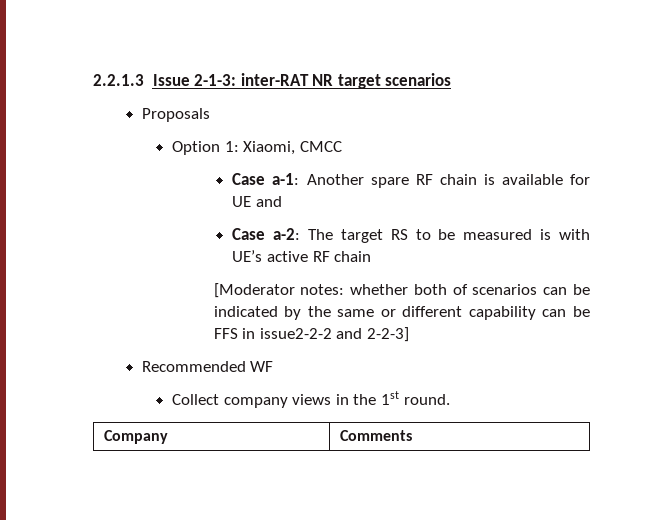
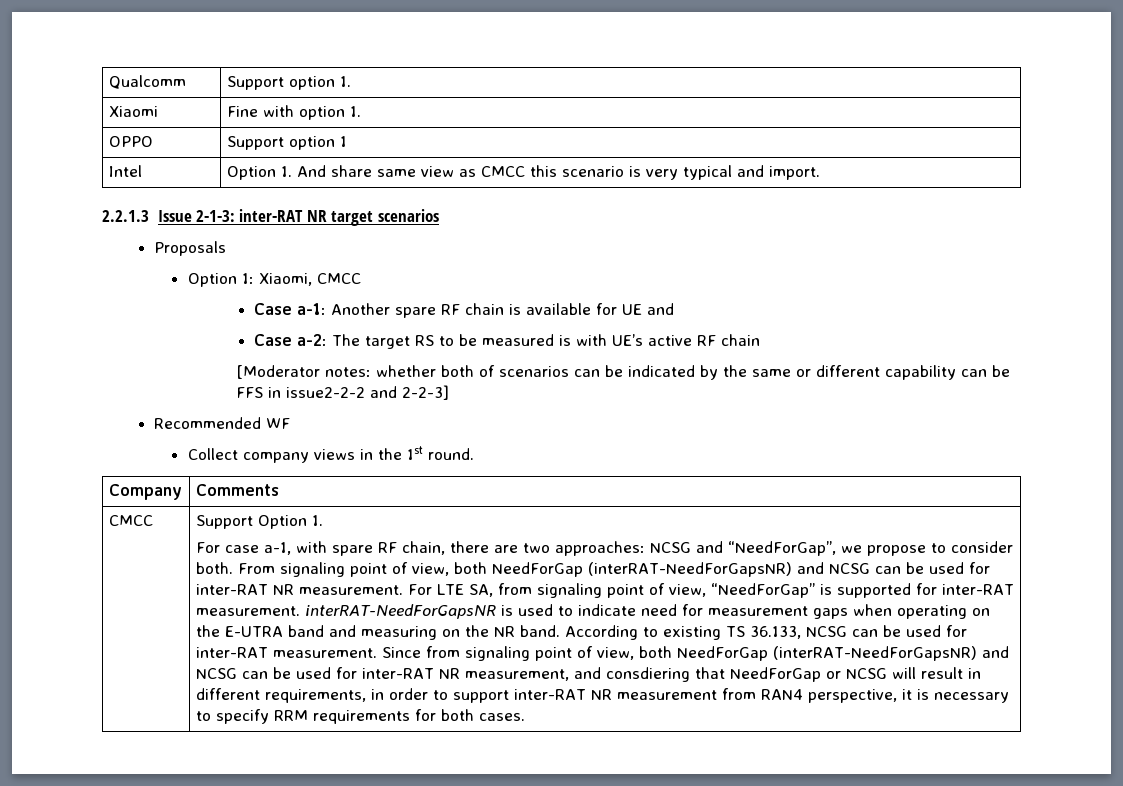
+ Qualcomm | Support option 1.
+ Xiaomi | Fine with option 1.
+ OPPO | Support option 1
+ Intel | Option 1. And share same view as CMCC this scenario is very typical and import.
+ CMCC | Support Option 1.
+ For case a-1, with spare RF chain, there are two approaches: NCSG and “NeedForGap”, we propose to consider both. From signaling point of view, both NeedForGap (interRAT-NeedForGapsNR) and NCSG can be used for inter-RAT NR measurement. For LTE SA, from signaling point of view, “NeedForGap” is supported for inter-RAT measurement. interRAT-NeedForGapsNR is used to indicate need for measurement gaps when operating on the E-UTRA band and measuring on the NR band. According to existing TS 36.133, NCSG can be used for inter-RAT measurement. Since from signaling point of view, both NeedForGap (interRAT-NeedForGapsNR) and NCSG can be used for inter-RAT NR measurement, and consdiering that NeedForGap or NCSG will result in different requirements, in order to support inter-RAT NR measurement from RAN4 perspective, it is necessary to specify RRM requirements for both cases.

